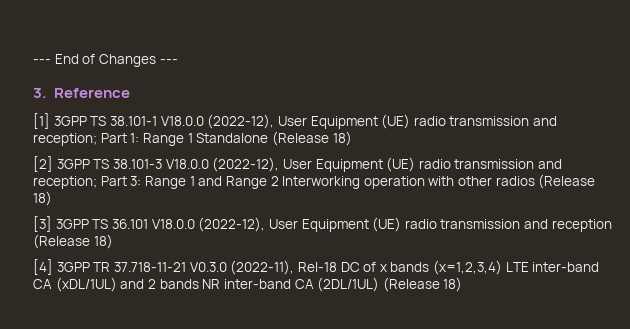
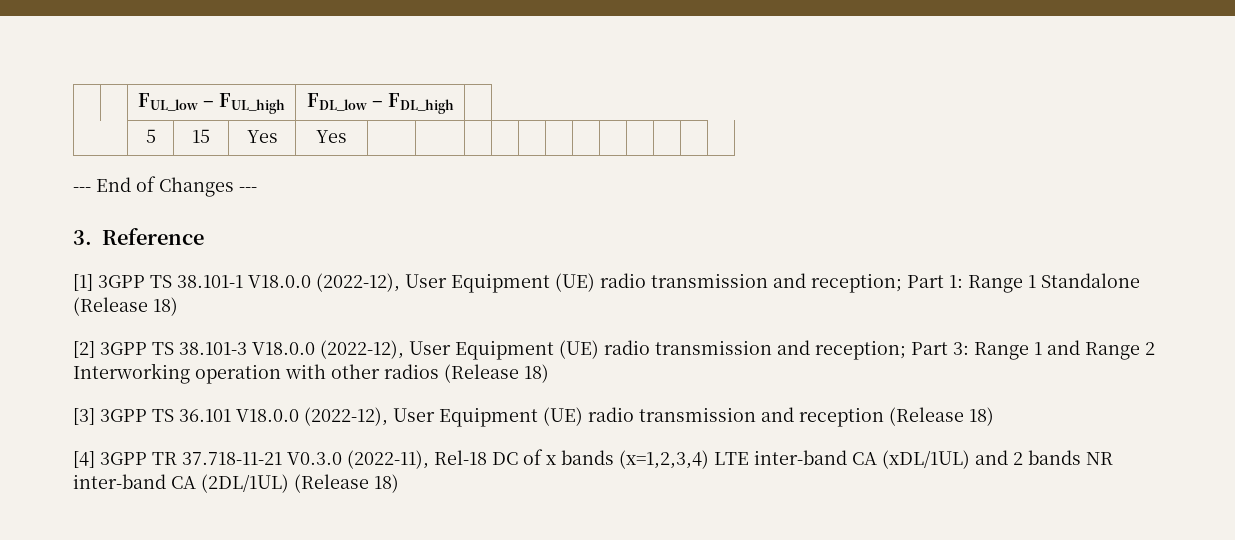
+ | | FUL_low – FUL_high | FDL_low – FDL_high |
+ | 5 | 15 | Yes | Yes | | | | | | | | | | | |

